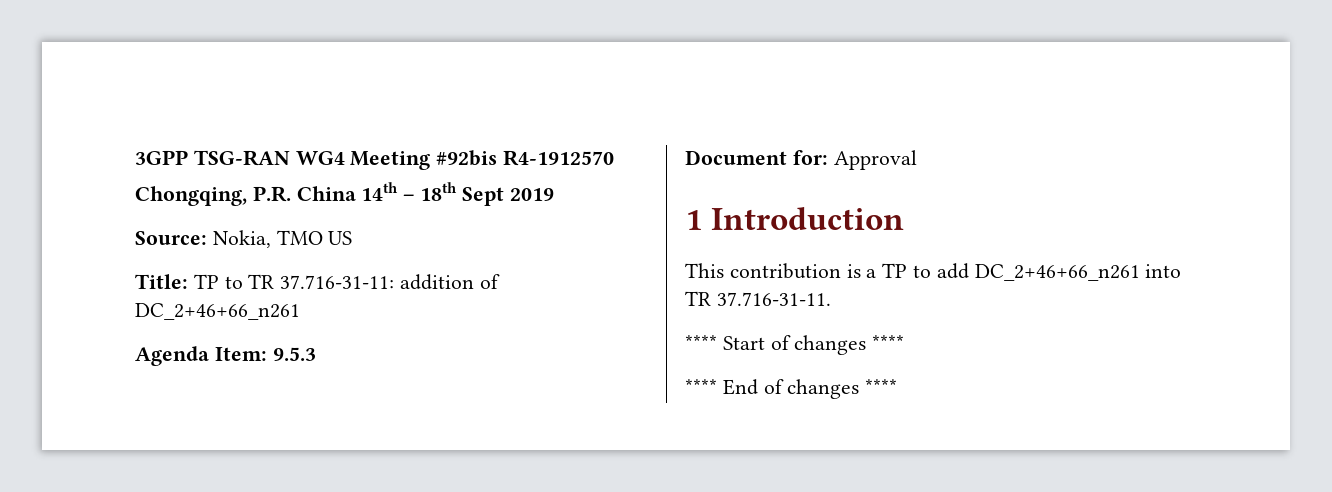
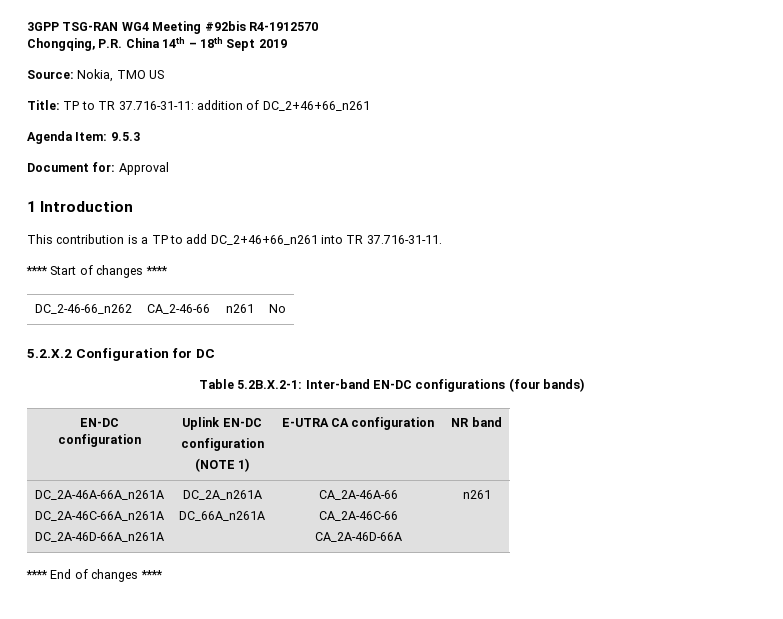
+ DC_2-46-66_n262 | CA_2-46-66 | n261 | No
+ 5.2.X.2 Configuration for DC
+ Table 5.2B.X.2-1: Inter-band EN-DC configurations (four bands)
+ EN-DC
+ configuration | Uplink EN-DC
+ configuration
+ (NOTE 1) | E-UTRA CA configuration | NR band
+ DC_2A-46A-66A_n261A
+ DC_2A-46C-66A_n261A
+ DC_2A-46D-66A_n261A | DC_2A_n261A
+ DC_66A_n261A | CA_2A-46A-66
+ CA_2A-46C-66
+ CA_2A-46D-66A | n261

